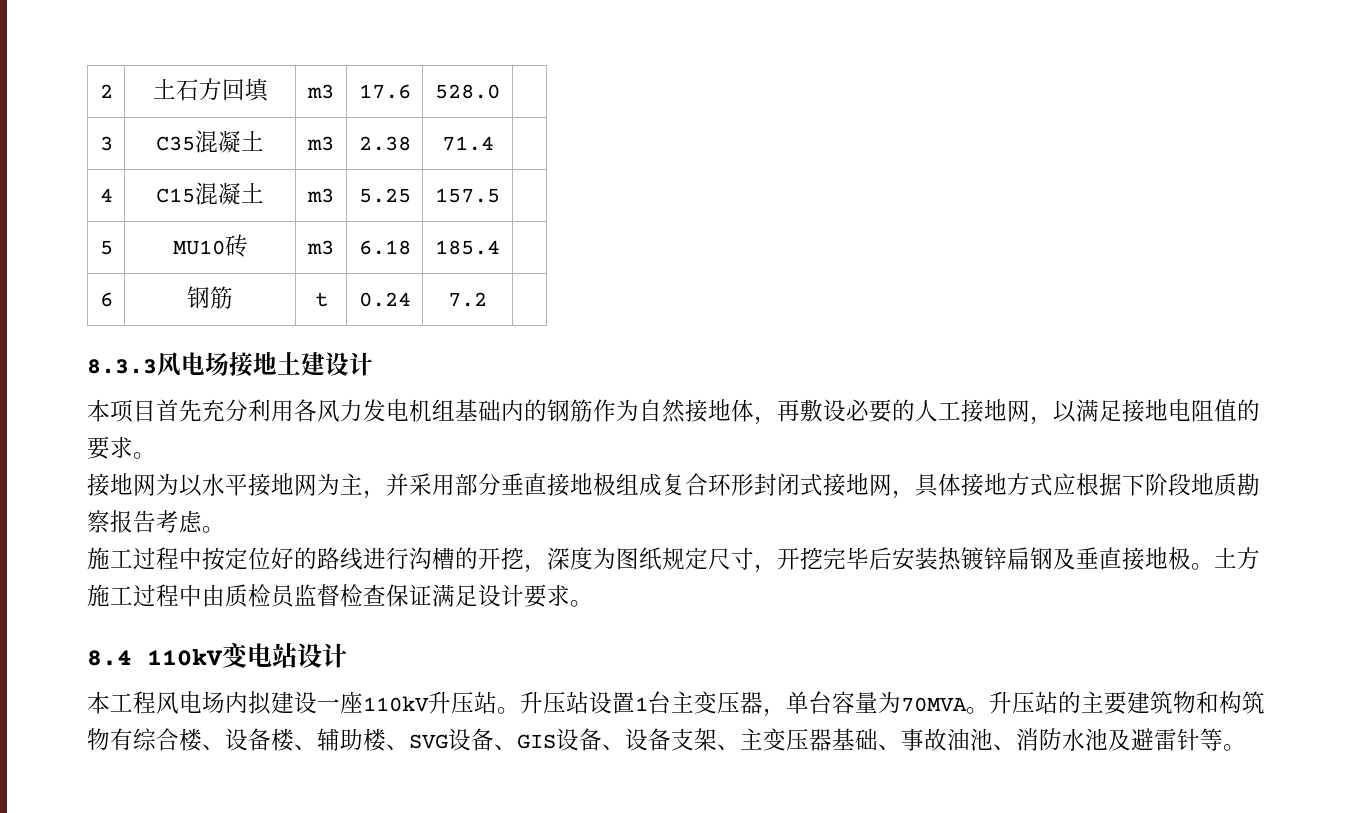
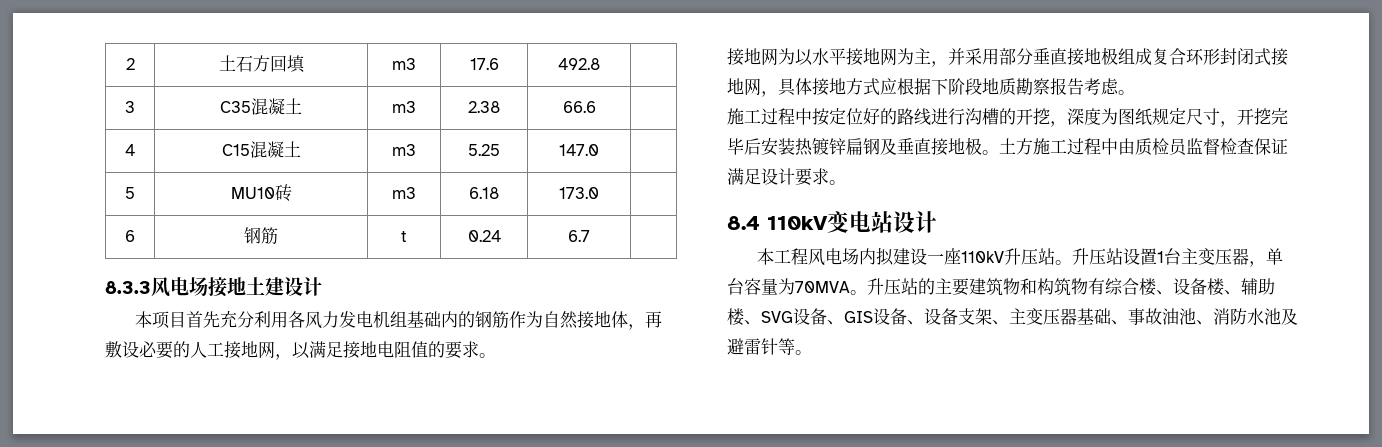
- 2 | 土石方回填 | m3 | 17.6 | 528.0 |
+ 2 | 土石方回填 | m3 | 17.6 | 492.8 |
- 3 | C35混凝土 | m3 | 2.38 | 71.4 |
+ 3 | C35混凝土 | m3 | 2.38 | 66.6 |
- 4 | C15混凝土 | m3 | 5.25 | 157.5 |
+ 4 | C15混凝土 | m3 | 5.25 | 147.0 |
- 5 | MU10砖 | m3 | 6.18 | 185.4 |
+ 5 | MU10砖 | m3 | 6.18 | 173.0 |
- 6 | 钢筋 | t | 0.24 | 7.2 |
+ 6 | 钢筋 | t | 0.24 | 6.7 |

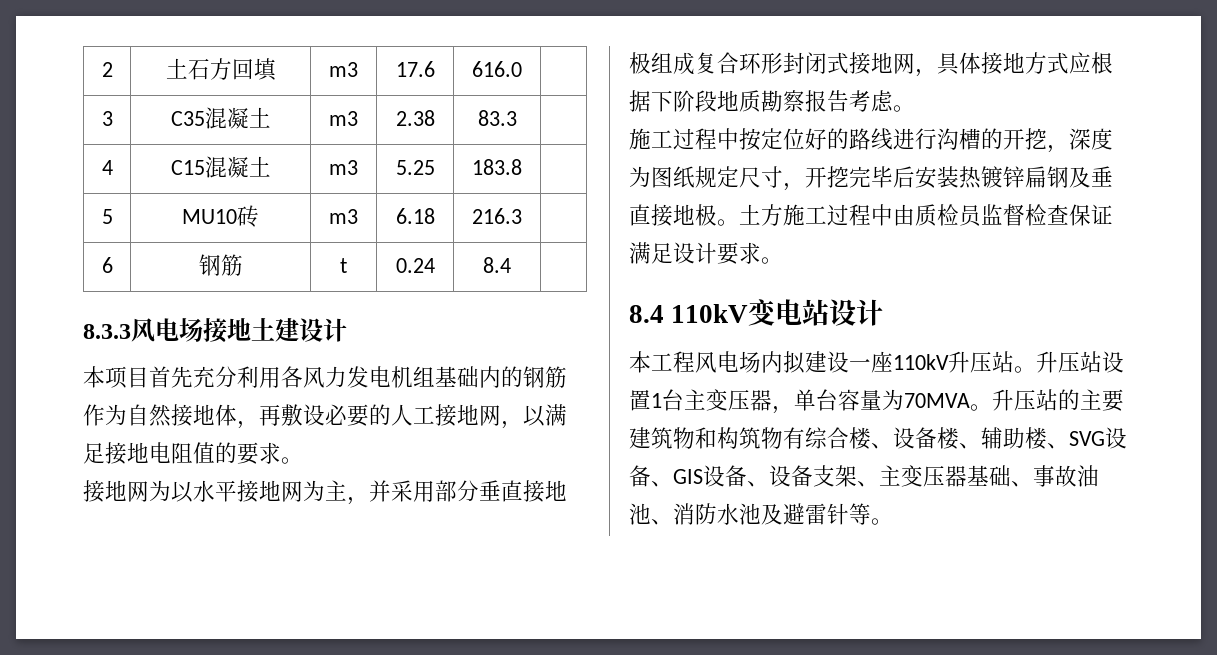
- 2 | 土石方回填 | m3 | 17.6 | 492.8 |
+ 2 | 土石方回填 | m3 | 17.6 | 616.0 |
- 3 | C35混凝土 | m3 | 2.38 | 66.6 |
+ 3 | C35混凝土 | m3 | 2.38 | 83.3 |
- 4 | C15混凝土 | m3 | 5.25 | 147.0 |
+ 4 | C15混凝土 | m3 | 5.25 | 183.8 |
- 5 | MU10砖 | m3 | 6.18 | 173.0 |
+ 5 | MU10砖 | m3 | 6.18 | 216.3 |
- 6 | 钢筋 | t | 0.24 | 6.7 |
+ 6 | 钢筋 | t | 0.24 | 8.4 |

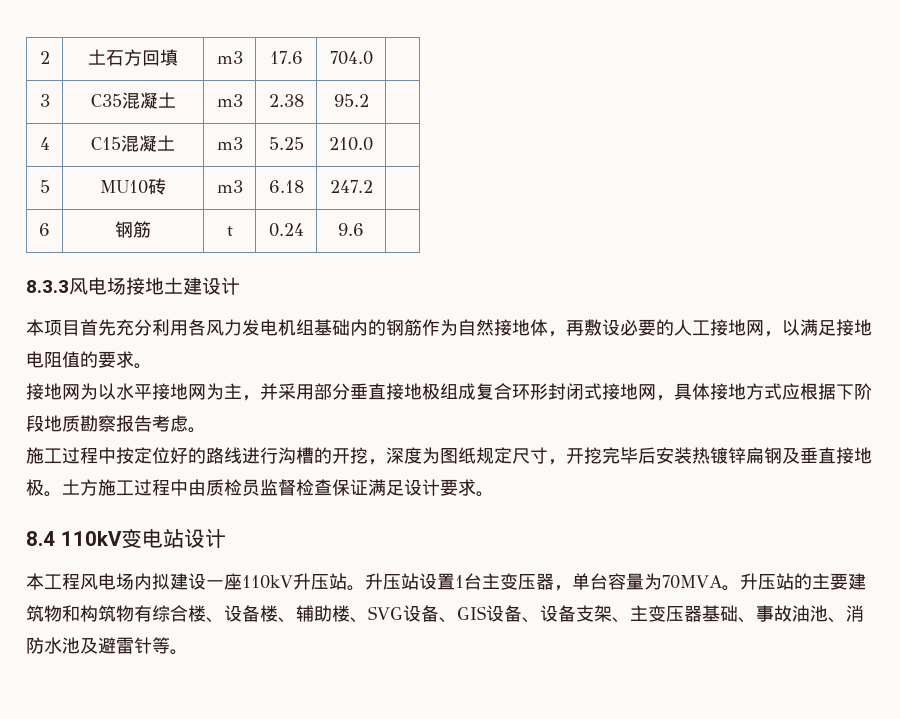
- 2 | 土石方回填 | m3 | 17.6 | 616.0 |
+ 2 | 土石方回填 | m3 | 17.6 | 704.0 |
- 3 | C35混凝土 | m3 | 2.38 | 83.3 |
+ 3 | C35混凝土 | m3 | 2.38 | 95.2 |
- 4 | C15混凝土 | m3 | 5.25 | 183.8 |
+ 4 | C15混凝土 | m3 | 5.25 | 210.0 |
- 5 | MU10砖 | m3 | 6.18 | 216.3 |
+ 5 | MU10砖 | m3 | 6.18 | 247.2 |
- 6 | 钢筋 | t | 0.24 | 8.4 |
+ 6 | 钢筋 | t | 0.24 | 9.6 |

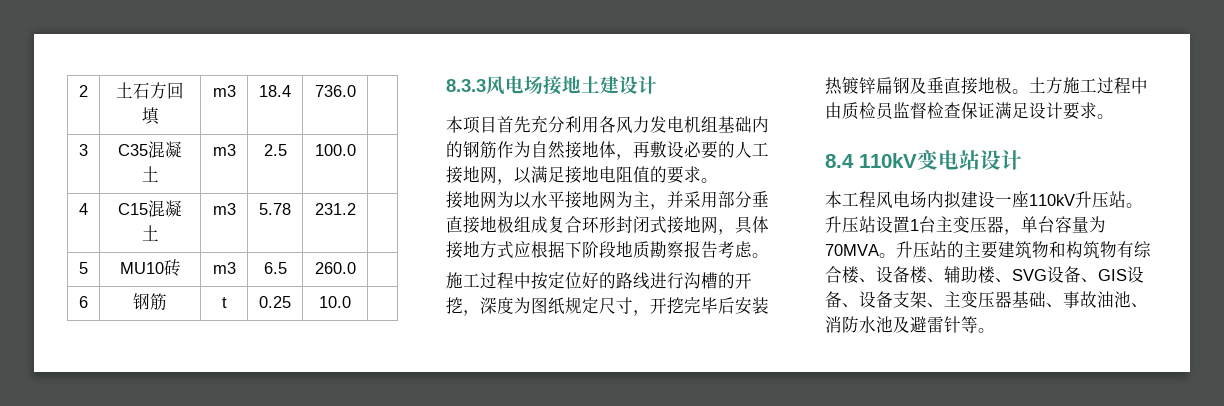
- 2 | 土石方回填 | m3 | 17.6 | 704.0 |
+ 2 | 土石方回填 | m3 | 18.4 | 736.0 |
- 3 | C35混凝土 | m3 | 2.38 | 95.2 |
+ 3 | C35混凝土 | m3 | 2.5 | 100.0 |
- 4 | C15混凝土 | m3 | 5.25 | 210.0 |
+ 4 | C15混凝土 | m3 | 5.78 | 231.2 |
- 5 | MU10砖 | m3 | 6.18 | 247.2 |
+ 5 | MU10砖 | m3 | 6.5 | 260.0 |
- 6 | 钢筋 | t | 0.24 | 9.6 |
+ 6 | 钢筋 | t | 0.25 | 10.0 |

